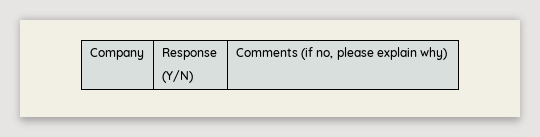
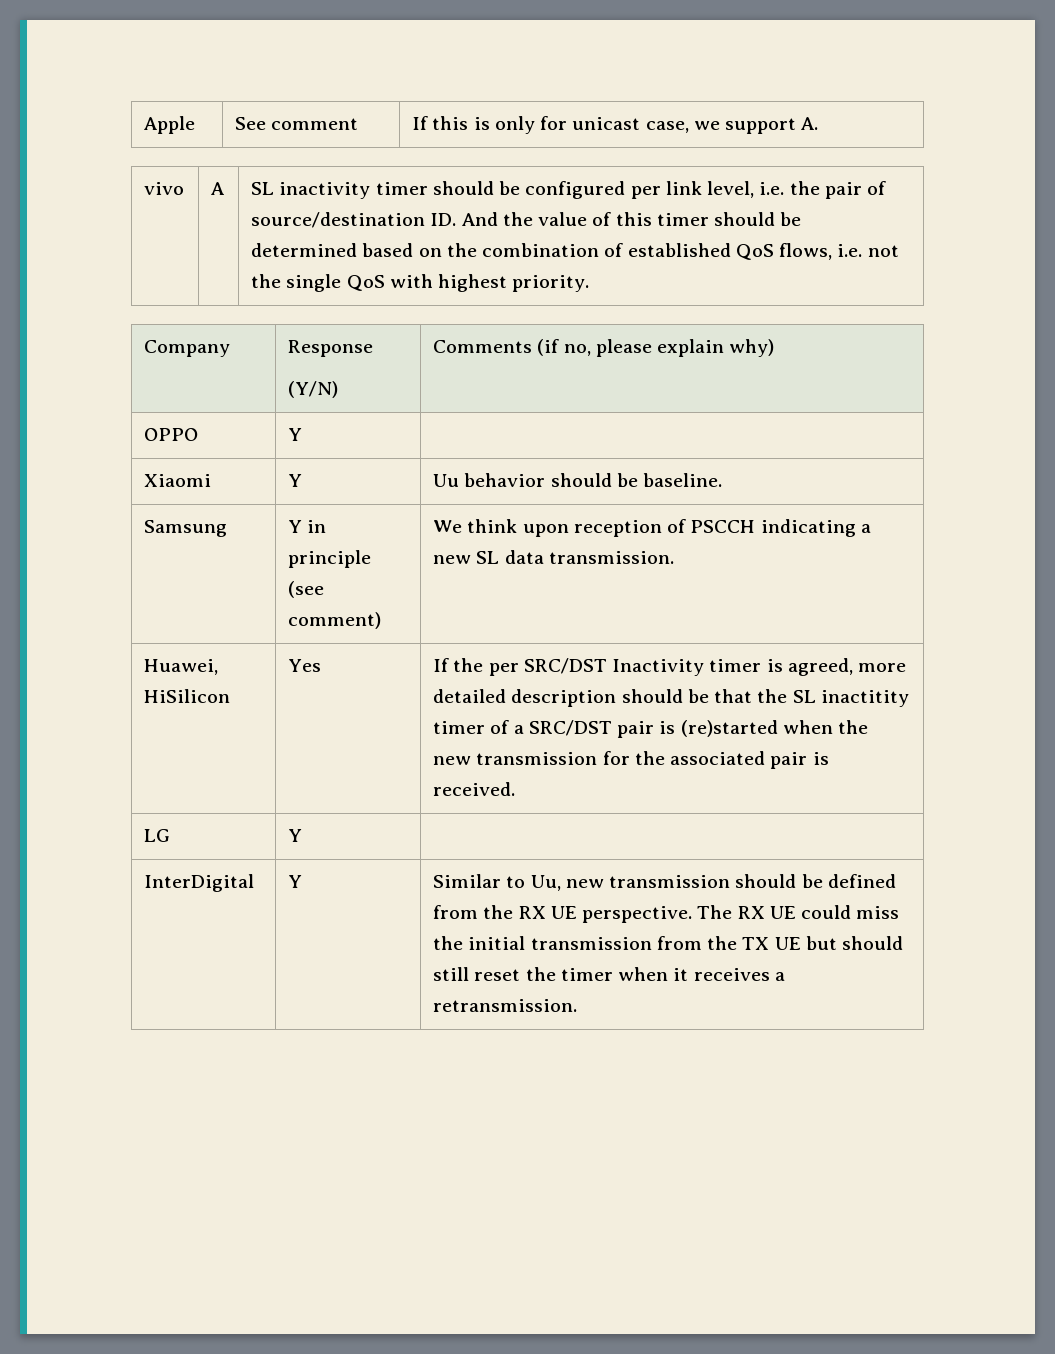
+ Apple | See comment | If this is only for unicast case, we support A.
+ vivo | A | SL inactivity timer should be configured per link level, i.e. the pair of source/destination ID. And the value of this timer should be determined based on the combination of established QoS flows, i.e. not the single QoS with highest priority.
+ OPPO | Y |
+ Xiaomi | Y | Uu behavior should be baseline.
+ Samsung | Y in principle (see comment) | We think upon reception of PSCCH indicating a new SL data transmission.
+ Huawei, HiSilicon | Yes | If the per SRC/DST Inactivity timer is agreed, more detailed description should be that the SL inactitity timer of a SRC/DST pair is (re)started when the new transmission for the associated pair is received.
+ LG | Y |
+ InterDigital | Y | Similar to Uu, new transmission should be defined from the RX UE perspective. The RX UE could miss the initial transmission from the TX UE but should still reset the timer when it receives a retransmission.

